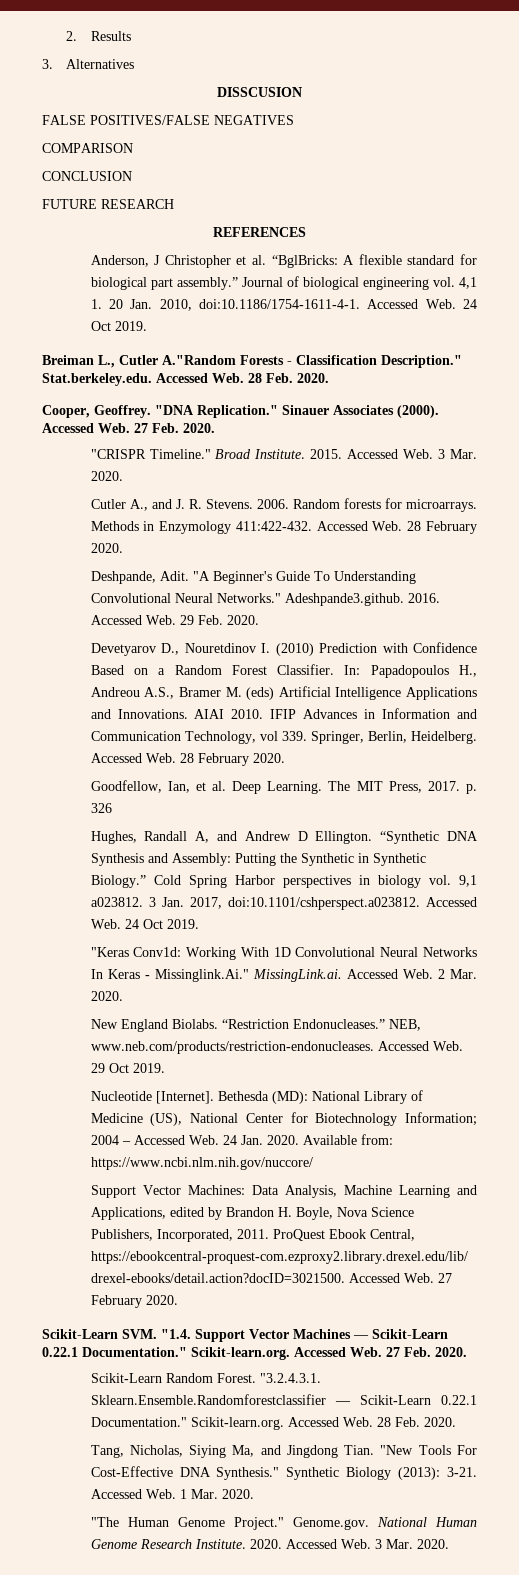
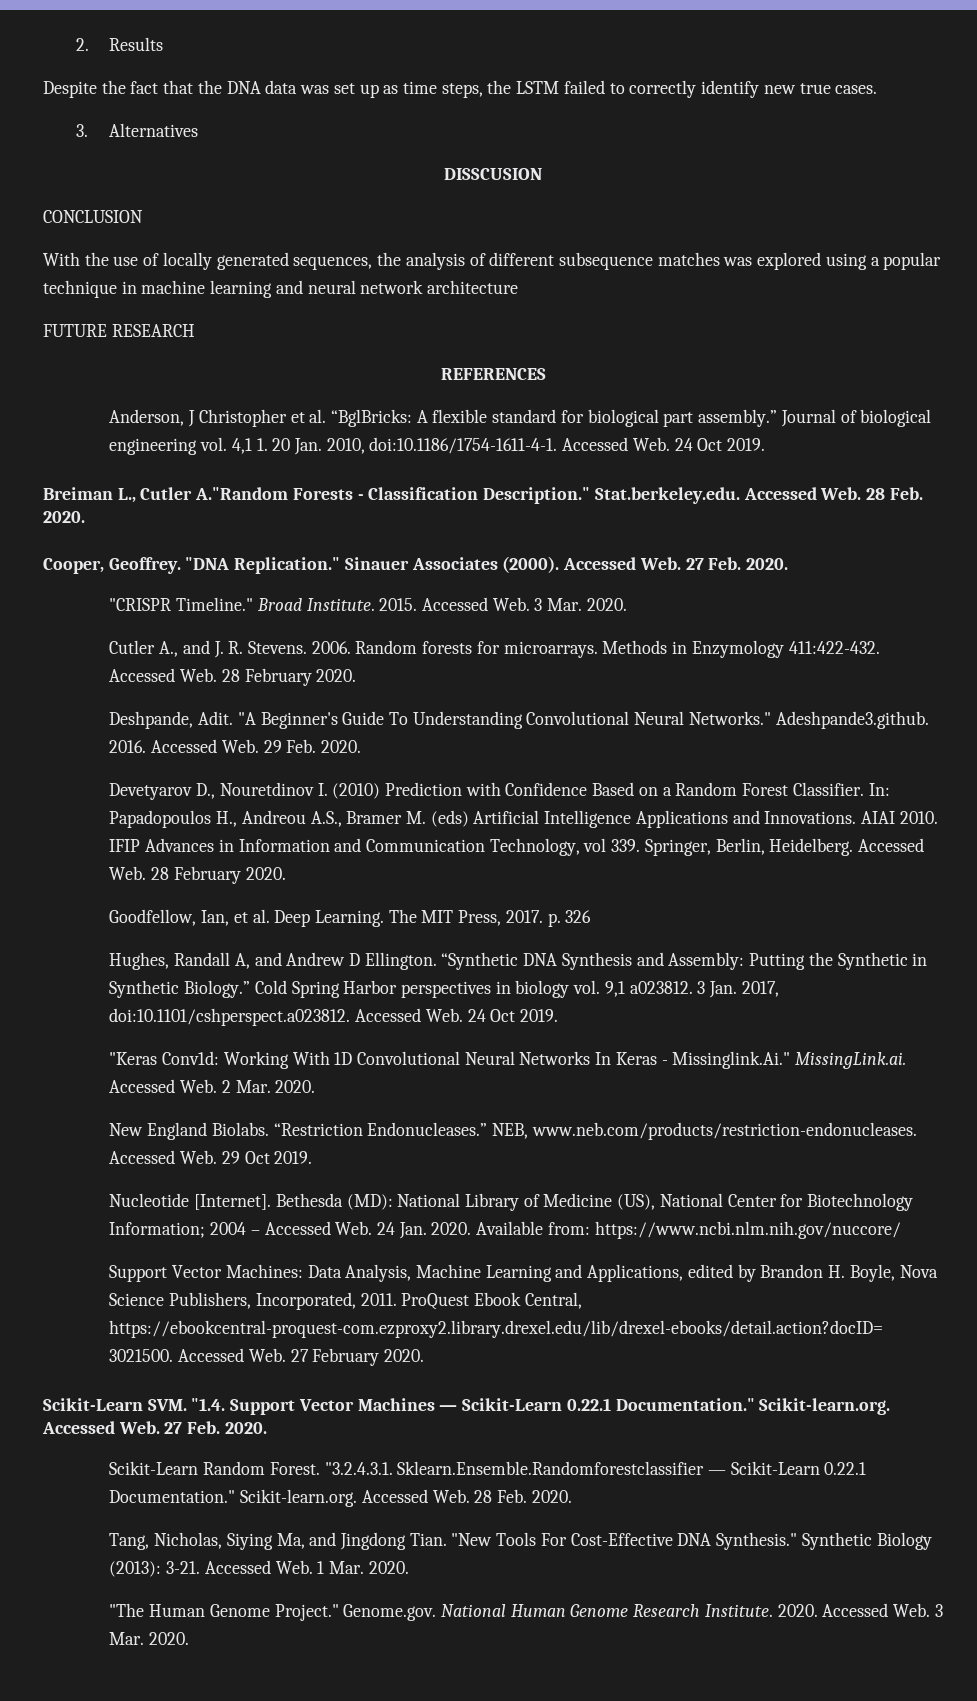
+ Despite the fact that the DNA data was set up as time steps, the LSTM failed to correctly identify new true cases.
  3. Alternatives
  DISSCUSION
- FALSE POSITIVES/FALSE NEGATIVES
- COMPARISON
  CONCLUSION
+ With the use of locally generated sequences, the analysis of different subsequence matches was explored using a popular technique in machine learning and neural network architecture

